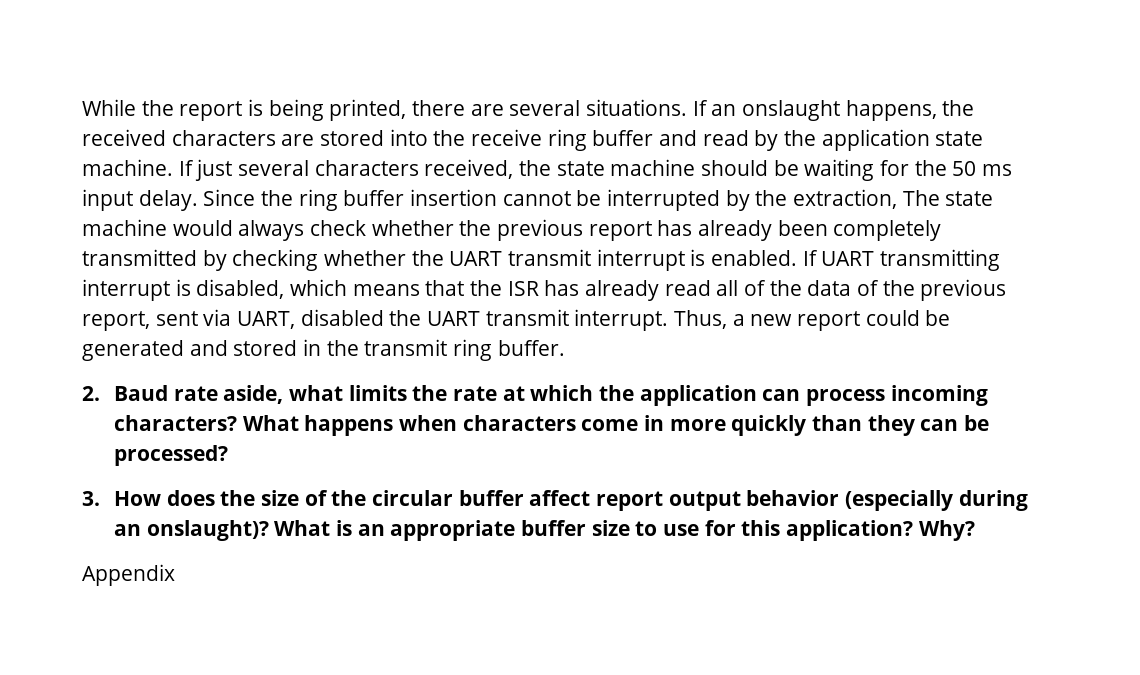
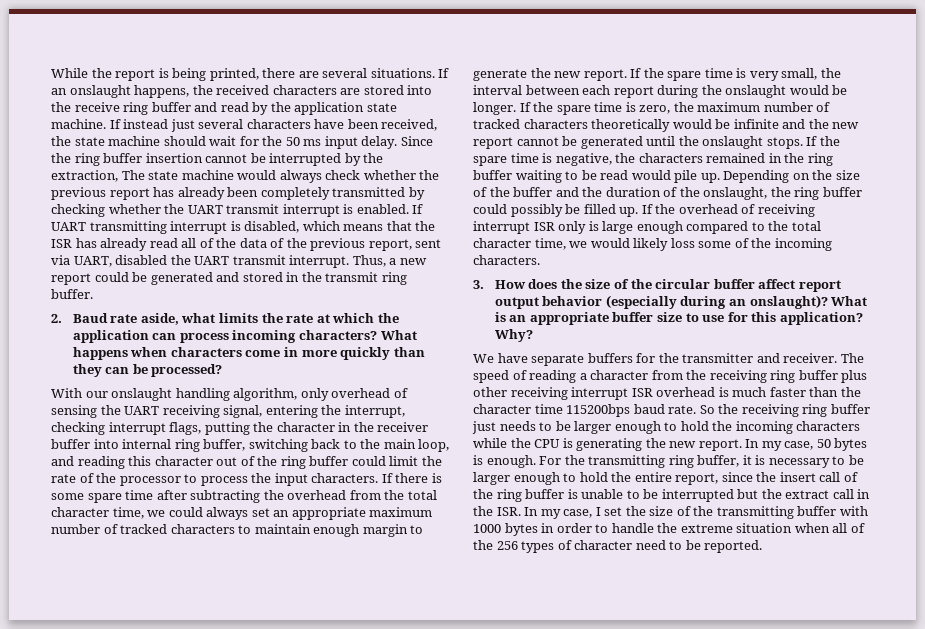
- If just several characters received, the state machine should be waiting for the 50 ms input delay.
+ If instead just several characters have been received, the state machine should wait for the 50 ms input delay.
+ With our onslaught handling algorithm, only overhead of sensing the UART receiving signal, entering the interrupt, checking interrupt flags, putting the character in the receiver buffer into internal ring buffer, switching back to the main loop, and reading this character out of the ring buffer could limit the rate of the processor to process the input characters. If there is some spare time after subtracting the overhead from the total character time, we could always set an appropriate maximum number of tracked characters to maintain enough margin to generate the new report. If the spare time is very small, the interval between each report during the onslaught would be longer. If the spare time is zero, the maximum number of tracked characters theoretically would be infinite and the new report cannot be generated until the onslaught stops. If the spare time is negative, the characters remained in the ring buffer waiting to be read would pile up. Depending on the size of the buffer and the duration of the onslaught, the ring buffer could possibly be filled up. If the overhead of receiving interrupt ISR only is large enough compared to the total character time, we would likely loss some of the incoming characters.
- Appendix
+ We have separate buffers for the transmitter and receiver. The speed of reading a character from the receiving ring buffer plus other receiving interrupt ISR overhead is much faster than the character time 115200bps baud rate. So the receiving ring buffer just needs to be larger enough to hold the incoming characters while the CPU is generating the new report. In my case, 50 bytes is enough. For the transmitting ring buffer, it is necessary to be larger enough to hold the entire report, since the insert call of the ring buffer is unable to be interrupted but the extract call in the ISR. In my case, I set the size of the transmitting buffer with 1000 bytes in order to handle the extreme situation when all of the 256 types of character need to be reported.

